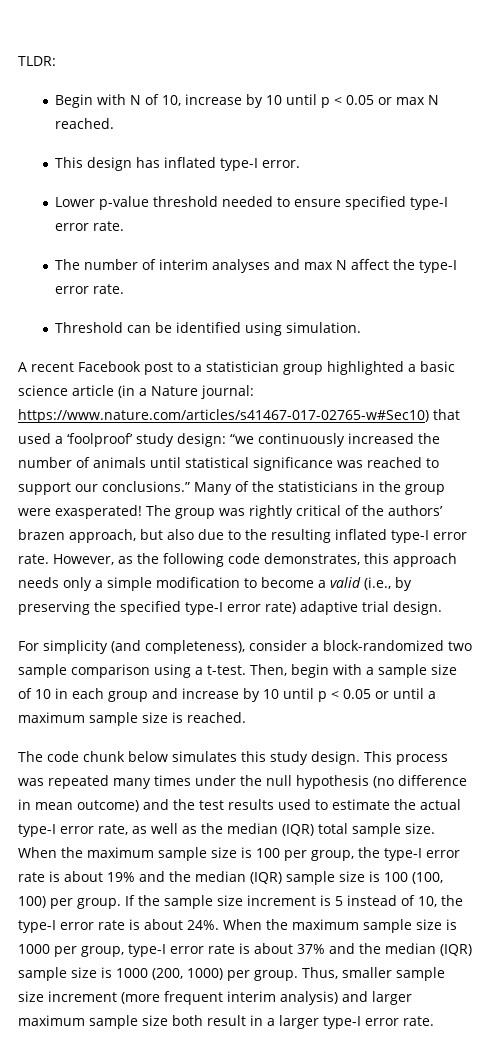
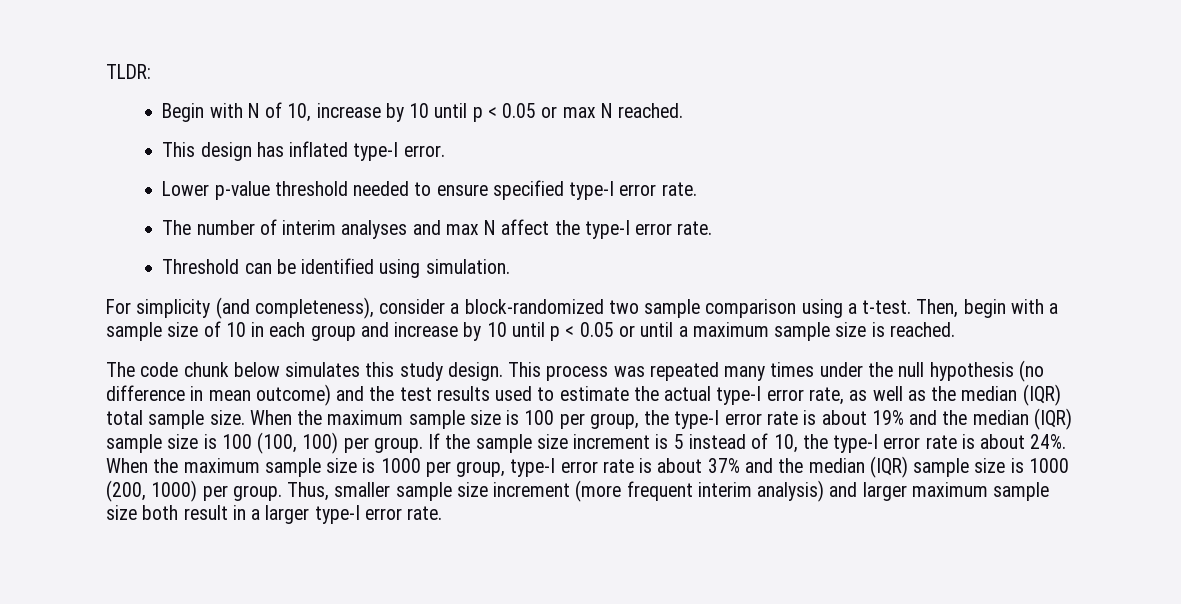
- A recent Facebook post to a statistician group highlighted a basic science article (in a Nature journal: https://www.nature.com/articles/s41467-017-02765-w#Sec10) that used a ‘foolproof’ study design: “we continuously increased the number of animals until statistical significance was reached to support our conclusions.” Many of the statisticians in the group were exasperated! The group was rightly critical of the authors’ brazen approach, but also due to the resulting inflated type-I error rate. However, as the following code demonstrates, this approach needs only a simple modification to become a valid (i.e., by preserving the specified type-I error rate) adaptive trial design.

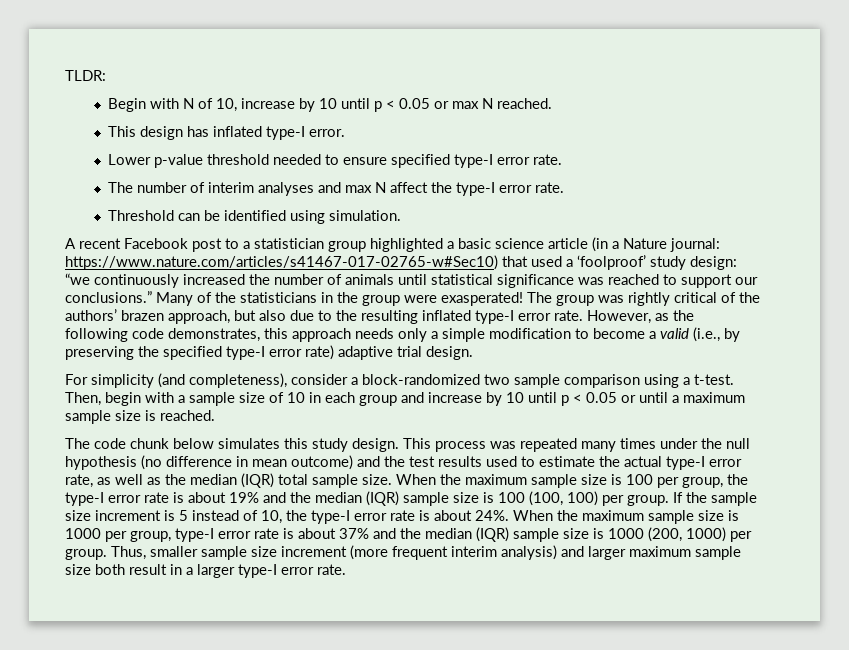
+ A recent Facebook post to a statistician group highlighted a basic science article (in a Nature journal: https://www.nature.com/articles/s41467-017-02765-w#Sec10) that used a ‘foolproof’ study design: “we continuously increased the number of animals until statistical significance was reached to support our conclusions.” Many of the statisticians in the group were exasperated! The group was rightly critical of the authors’ brazen approach, but also due to the resulting inflated type-I error rate. However, as the following code demonstrates, this approach needs only a simple modification to become a valid (i.e., by preserving the specified type-I error rate) adaptive trial design.

